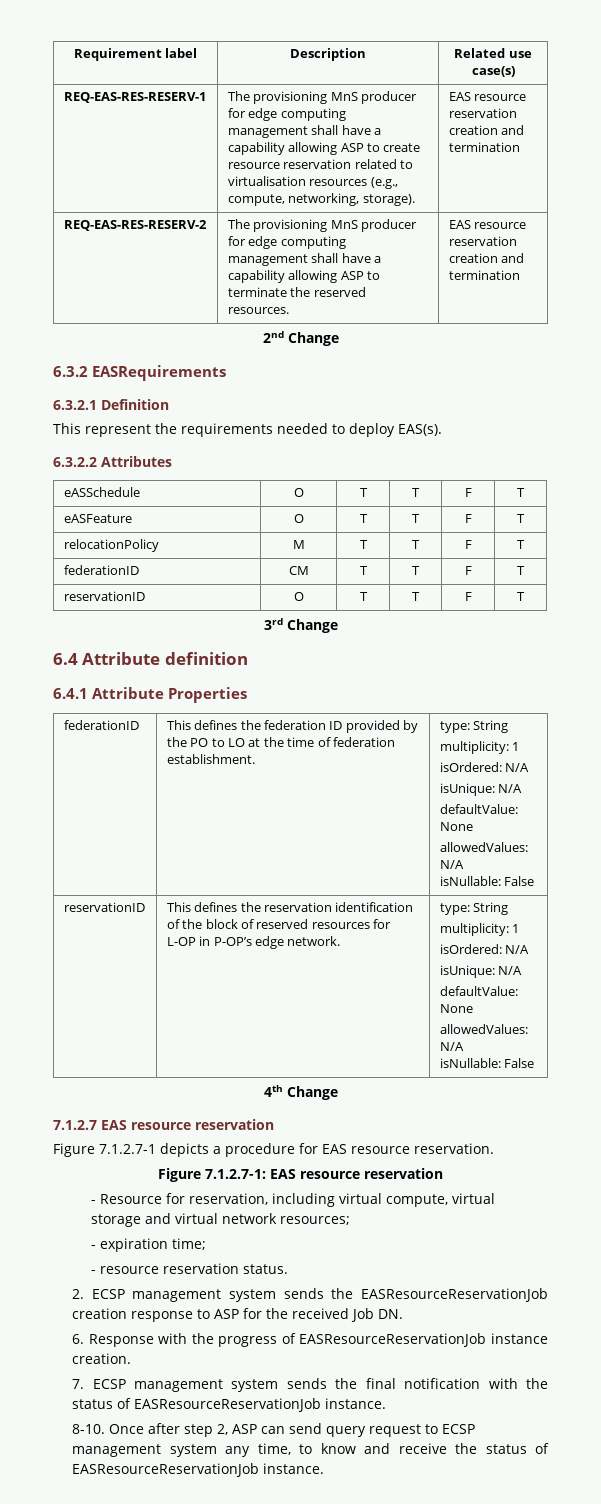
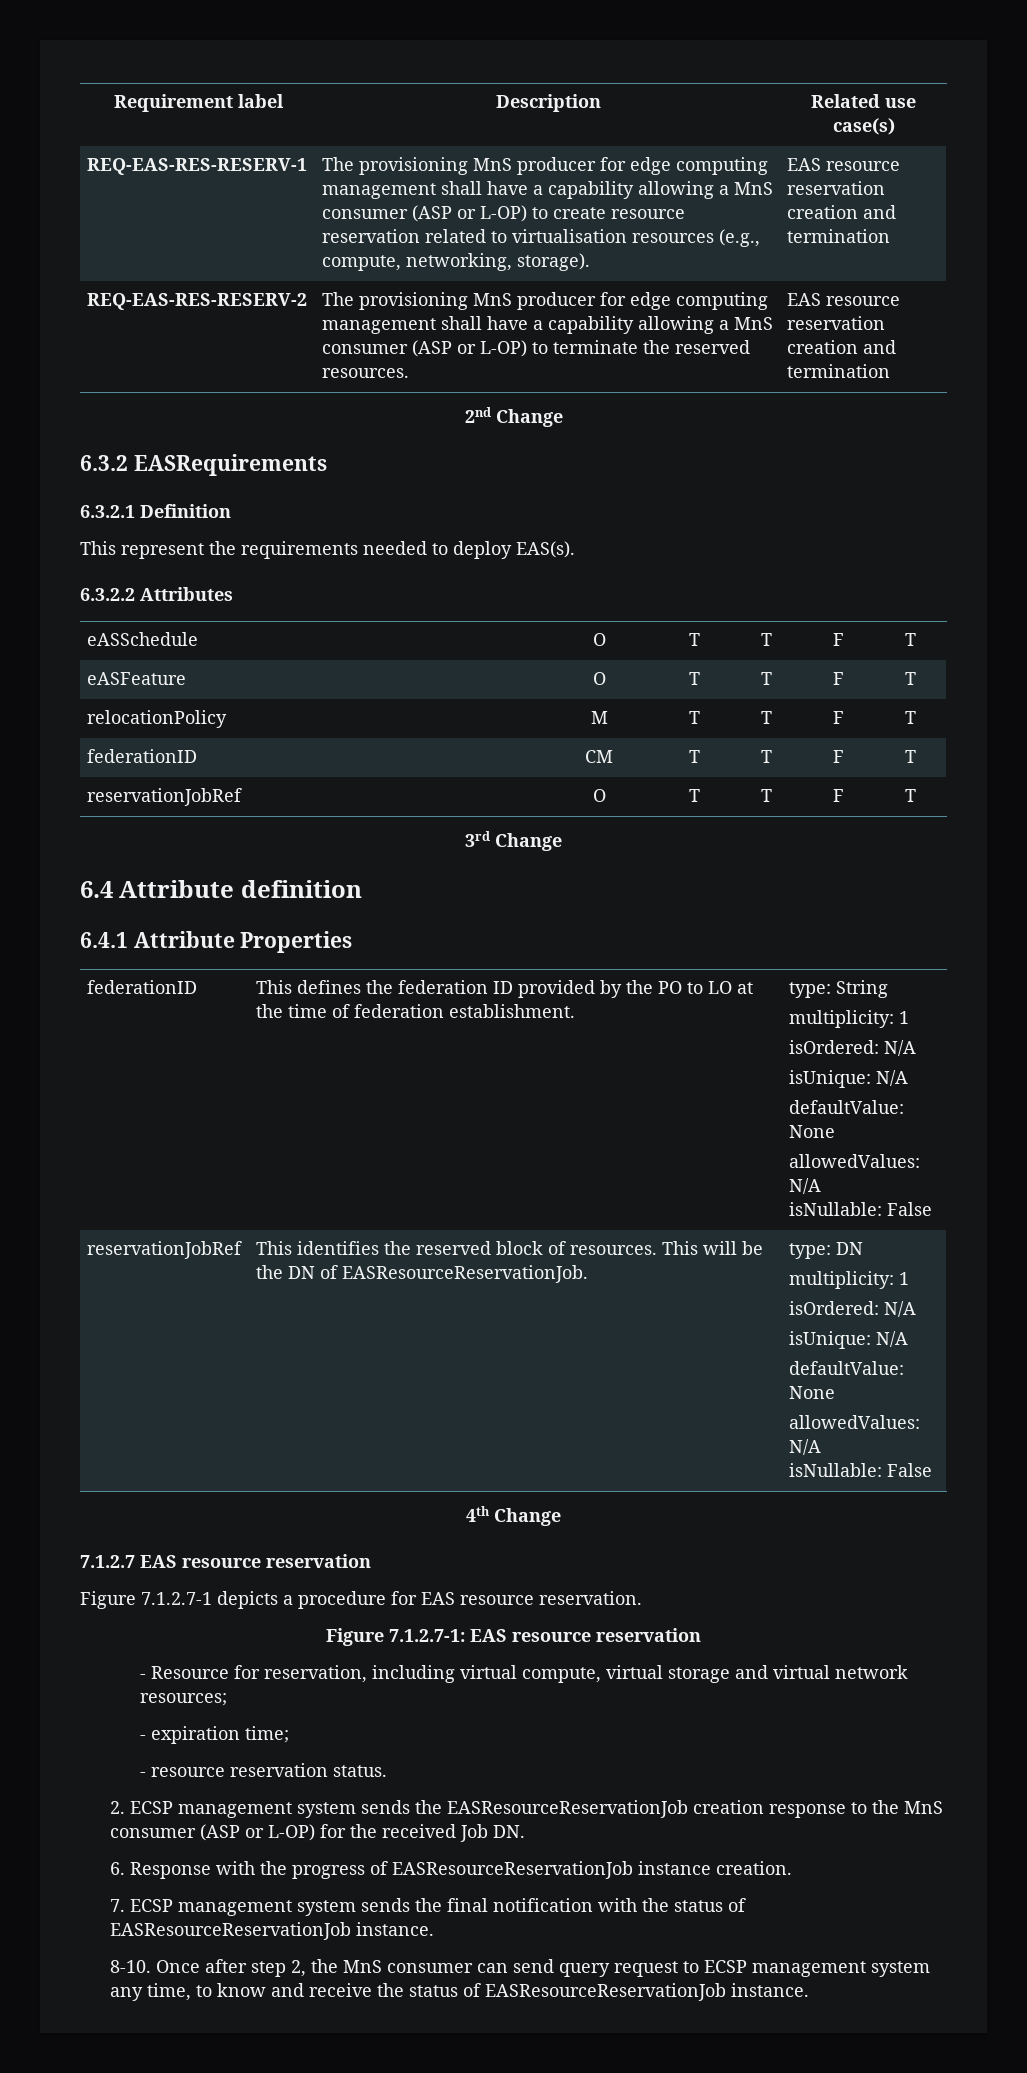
- REQ-EAS-RES-RESERV-1 | The provisioning MnS producer for edge computing management shall have a capability allowing ASP to create resource reservation related to virtualisation resources (e.g., compute, networking, storage). | EAS resource reservation creation and termination
+ REQ-EAS-RES-RESERV-1 | The provisioning MnS producer for edge computing management shall have a capability allowing a MnS consumer (ASP or L-OP) to create resource reservation related to virtualisation resources (e.g., compute, networking, storage). | EAS resource reservation creation and termination
- REQ-EAS-RES-RESERV-2 | The provisioning MnS producer for edge computing management shall have a capability allowing ASP to terminate the reserved resources. | EAS resource reservation creation and termination
+ REQ-EAS-RES-RESERV-2 | The provisioning MnS producer for edge computing management shall have a capability allowing a MnS consumer (ASP or L-OP) to terminate the reserved resources. | EAS resource reservation creation and termination
- reservationID | O | T | T | F | T
+ reservationJobRef | O | T | T | F | T
- reservationID | This defines the reservation identification of the block of reserved resources for L-OP in P-OP’s edge network. | type: String
+ reservationJobRef | This identifies the reserved block of resources. This will be the DN of EASResourceReservationJob. | type: DN
- 2. ECSP management system sends the EASResourceReservationJob creation response to ASP for the received Job DN.
+ 2. ECSP management system sends the EASResourceReservationJob creation response to the MnS consumer (ASP or L-OP) for the received Job DN.
- Once after step 2, ASP can send query request to ECSP management system any time, to know and receive the status of EASResourceReservationJob instance.
+ Once after step 2, the MnS consumer can send query request to ECSP management system any time, to know and receive the status of EASResourceReservationJob instance.

